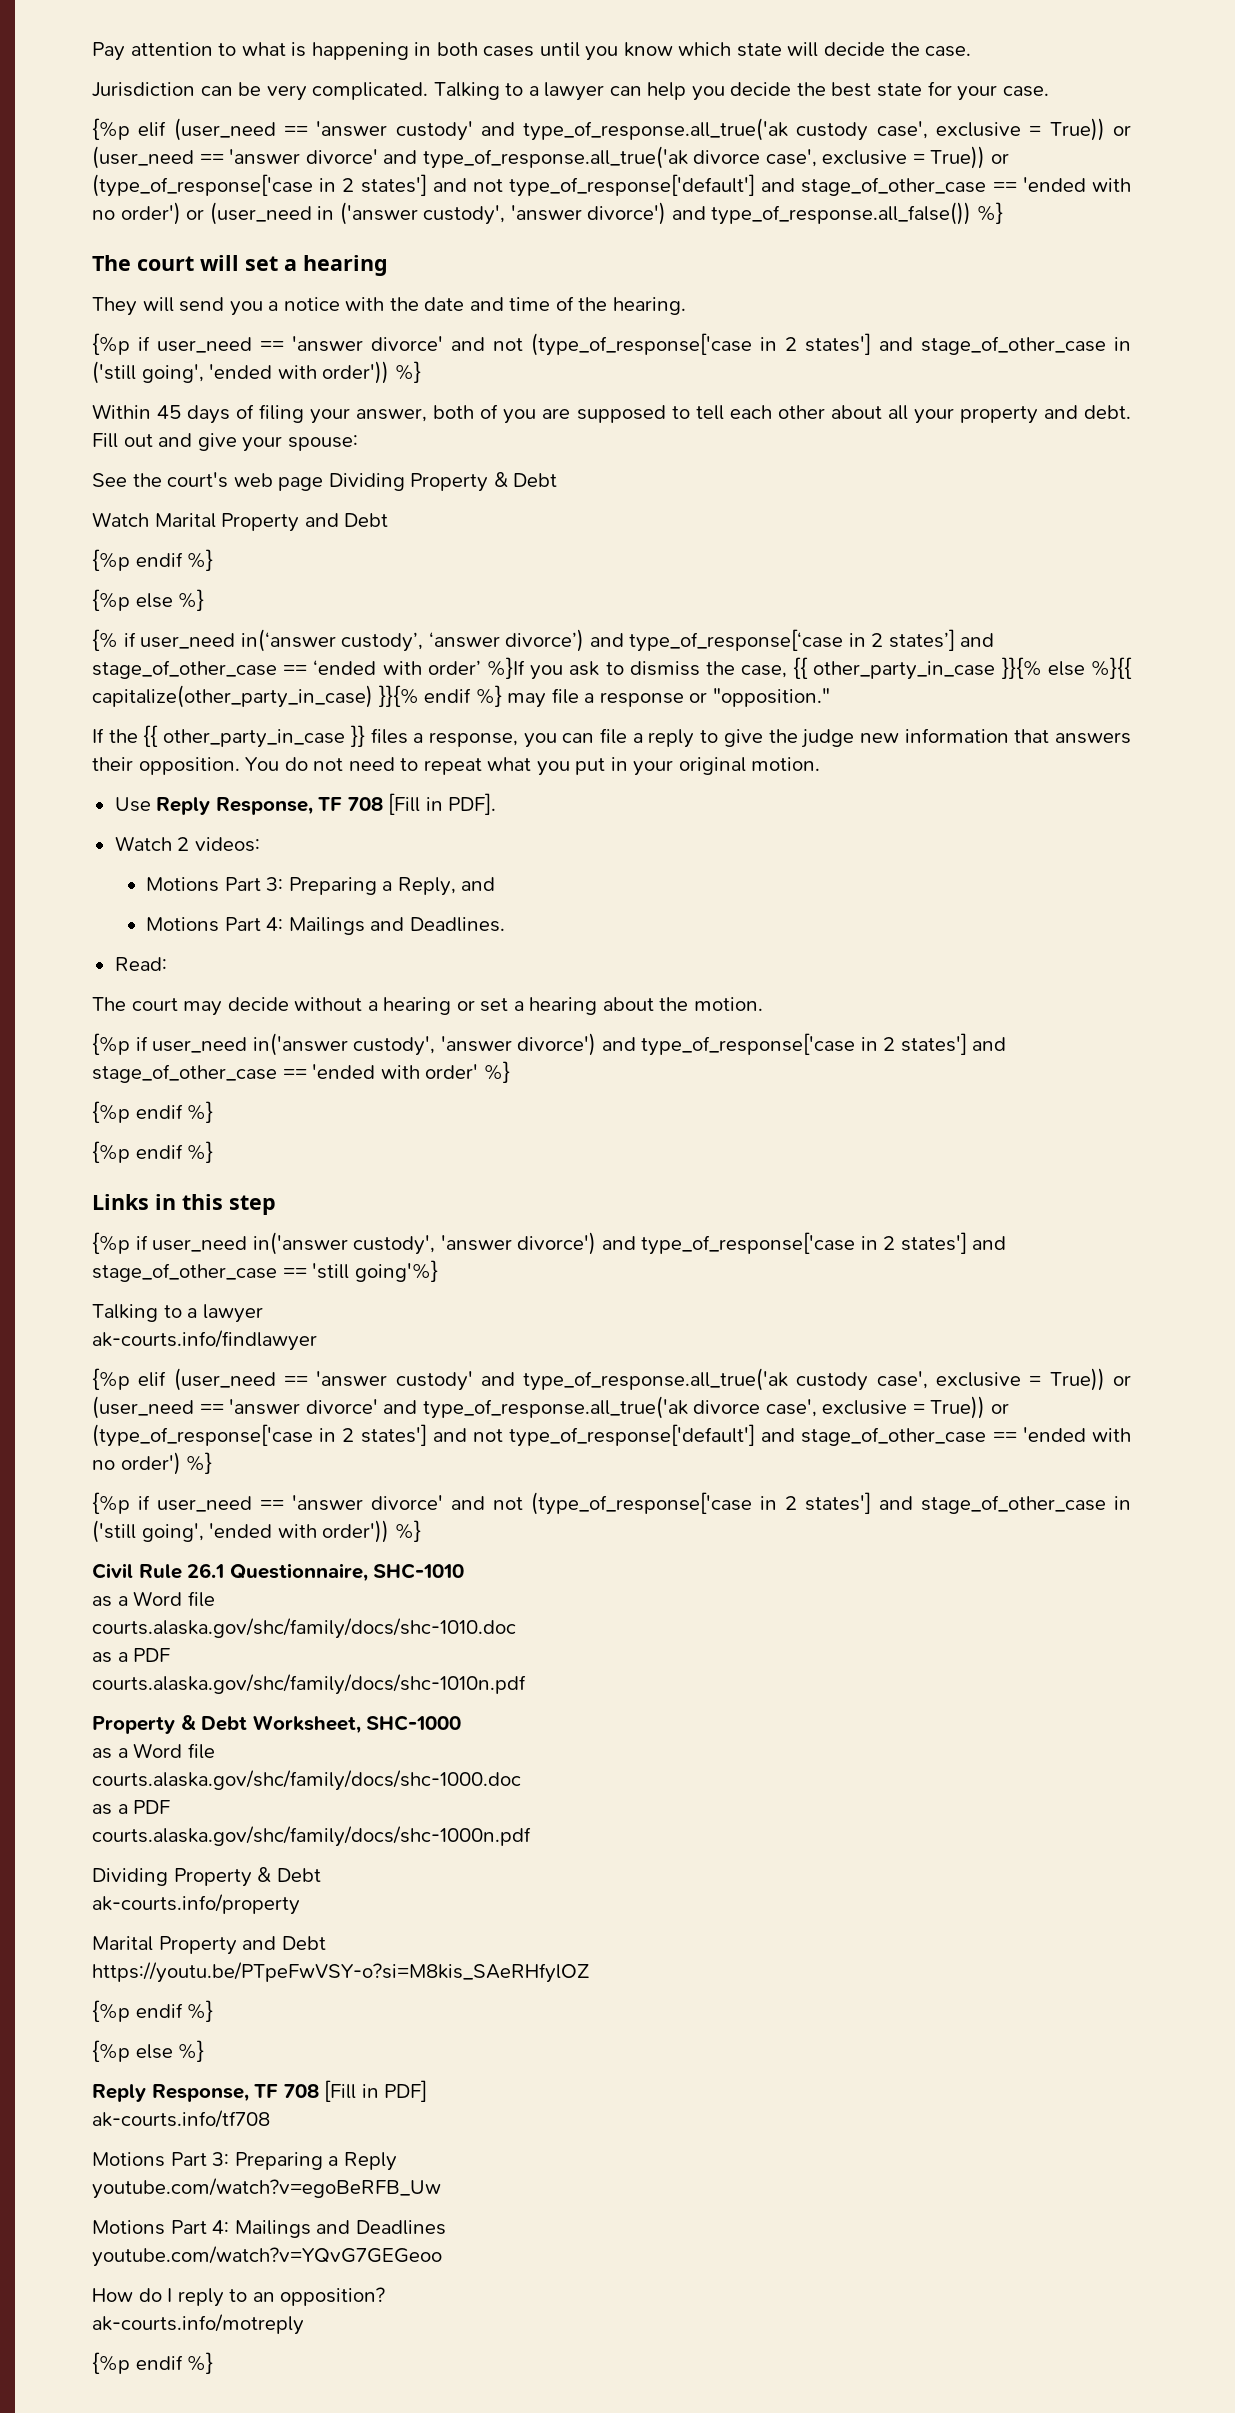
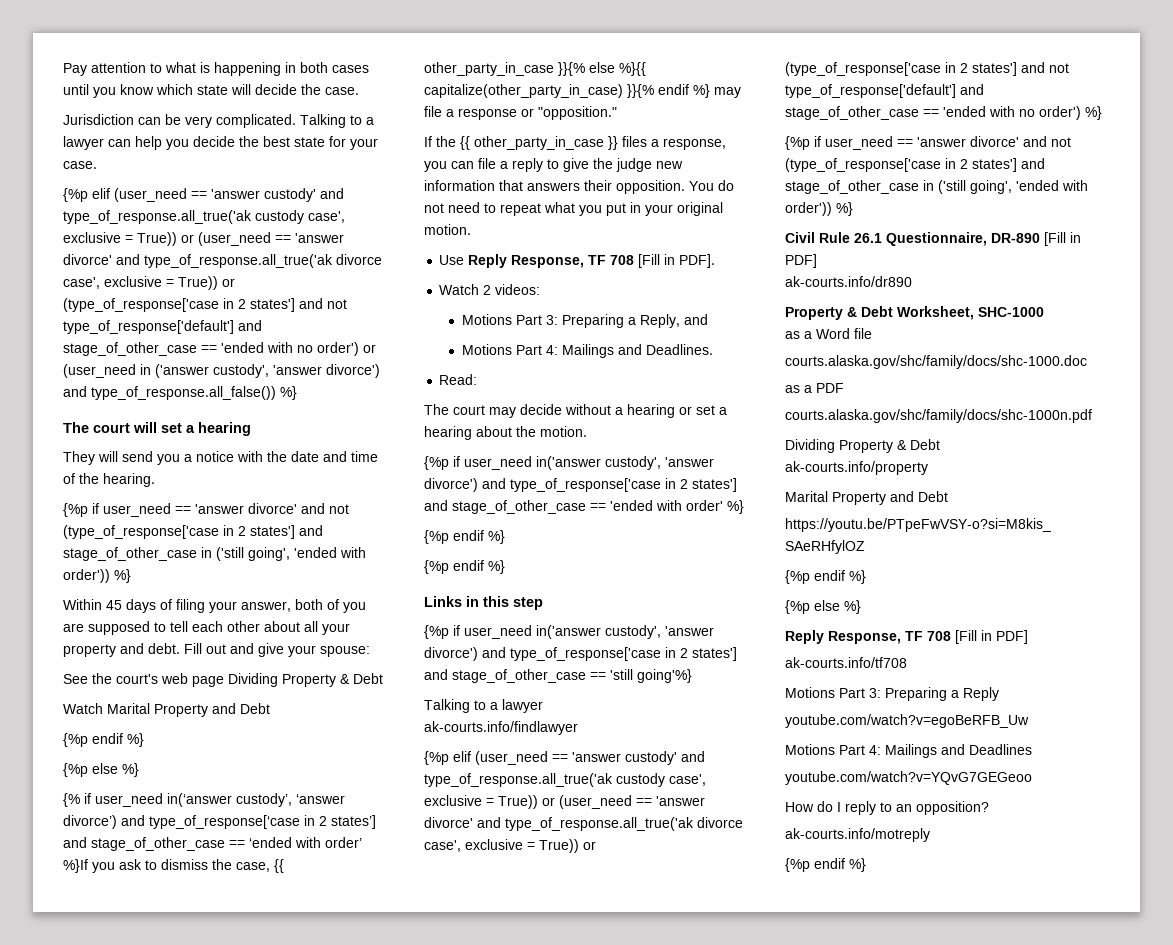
- Civil Rule 26.1 Questionnaire, SHC-1010
- as a Word file
- courts.alaska.gov/shc/family/docs/shc-1010.doc
- as a PDF
- courts.alaska.gov/shc/family/docs/shc-1010n.pdf
+ Civil Rule 26.1 Questionnaire, DR-890 [Fill in PDF]
+ ak-courts.info/dr890

